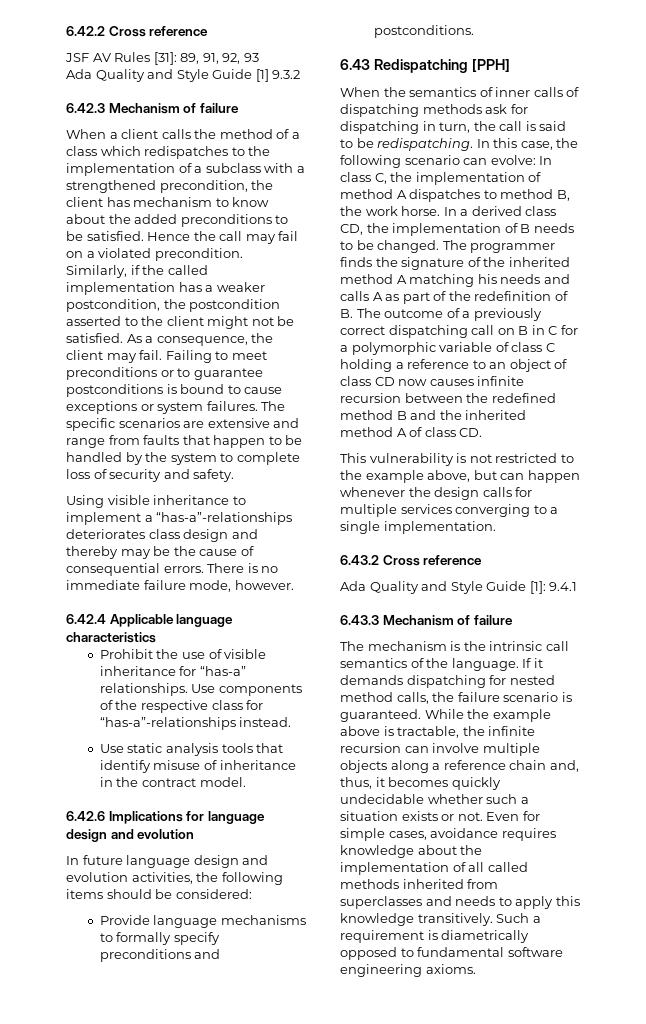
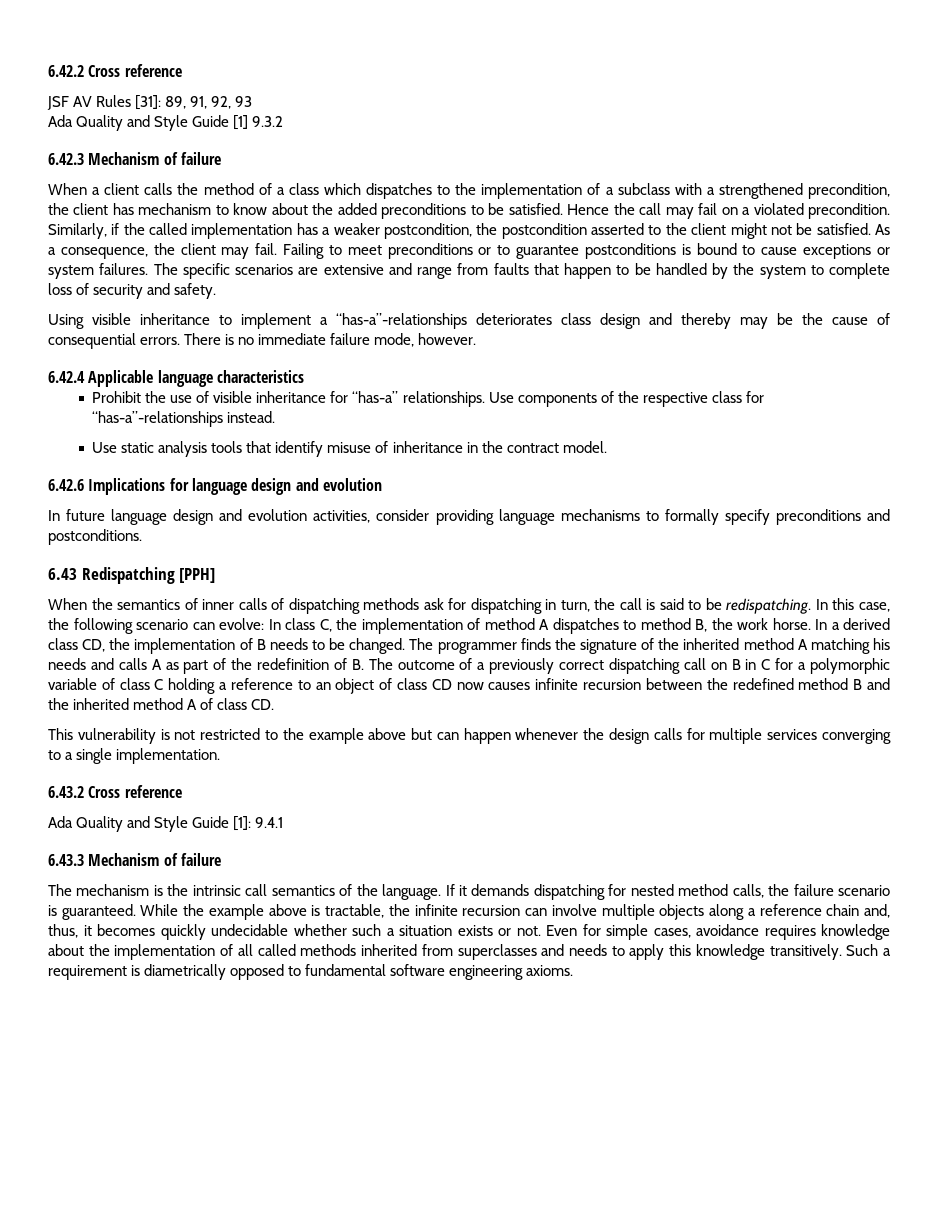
- When a client calls the method of a class which redispatches to the implementation of a subclass with a strengthened precondition, the client has mechanism to know about the added preconditions to be satisfied.
+ When a client calls the method of a class which dispatches to the implementation of a subclass with a strengthened precondition, the client has mechanism to know about the added preconditions to be satisfied.
- In future language design and evolution activities, the following items should be considered:
- Provide language mechanisms to formally specify preconditions and postconditions.
+ In future language design and evolution activities, consider providing language mechanisms to formally specify preconditions and postconditions.
- This vulnerability is not restricted to the example above, but can happen whenever the design calls for multiple services converging to a single implementation.
+ This vulnerability is not restricted to the example above but can happen whenever the design calls for multiple services converging to a single implementation.

